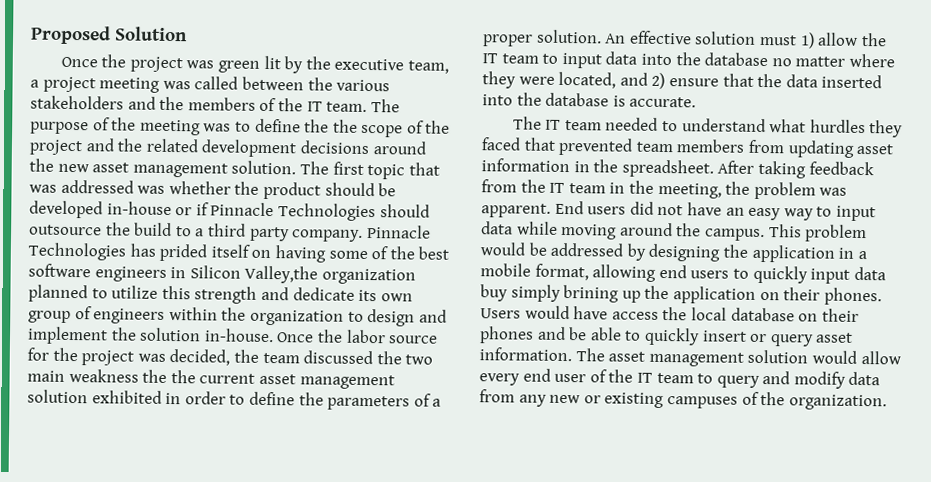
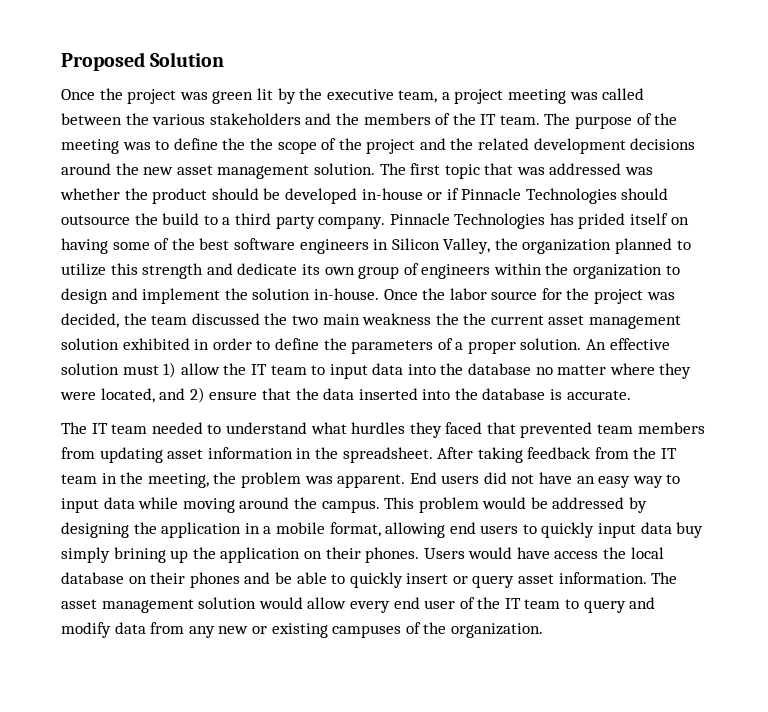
- Pinnacle Technologies has prided itself on having some of the best software engineers in Silicon Valley,the organization planned to utilize this strength and dedicate its own group of engineers within the organization to design and implement the solution in-house.
+ Pinnacle Technologies has prided itself on having some of the best software engineers in Silicon Valley, the organization planned to utilize this strength and dedicate its own group of engineers within the organization to design and implement the solution in-house.

